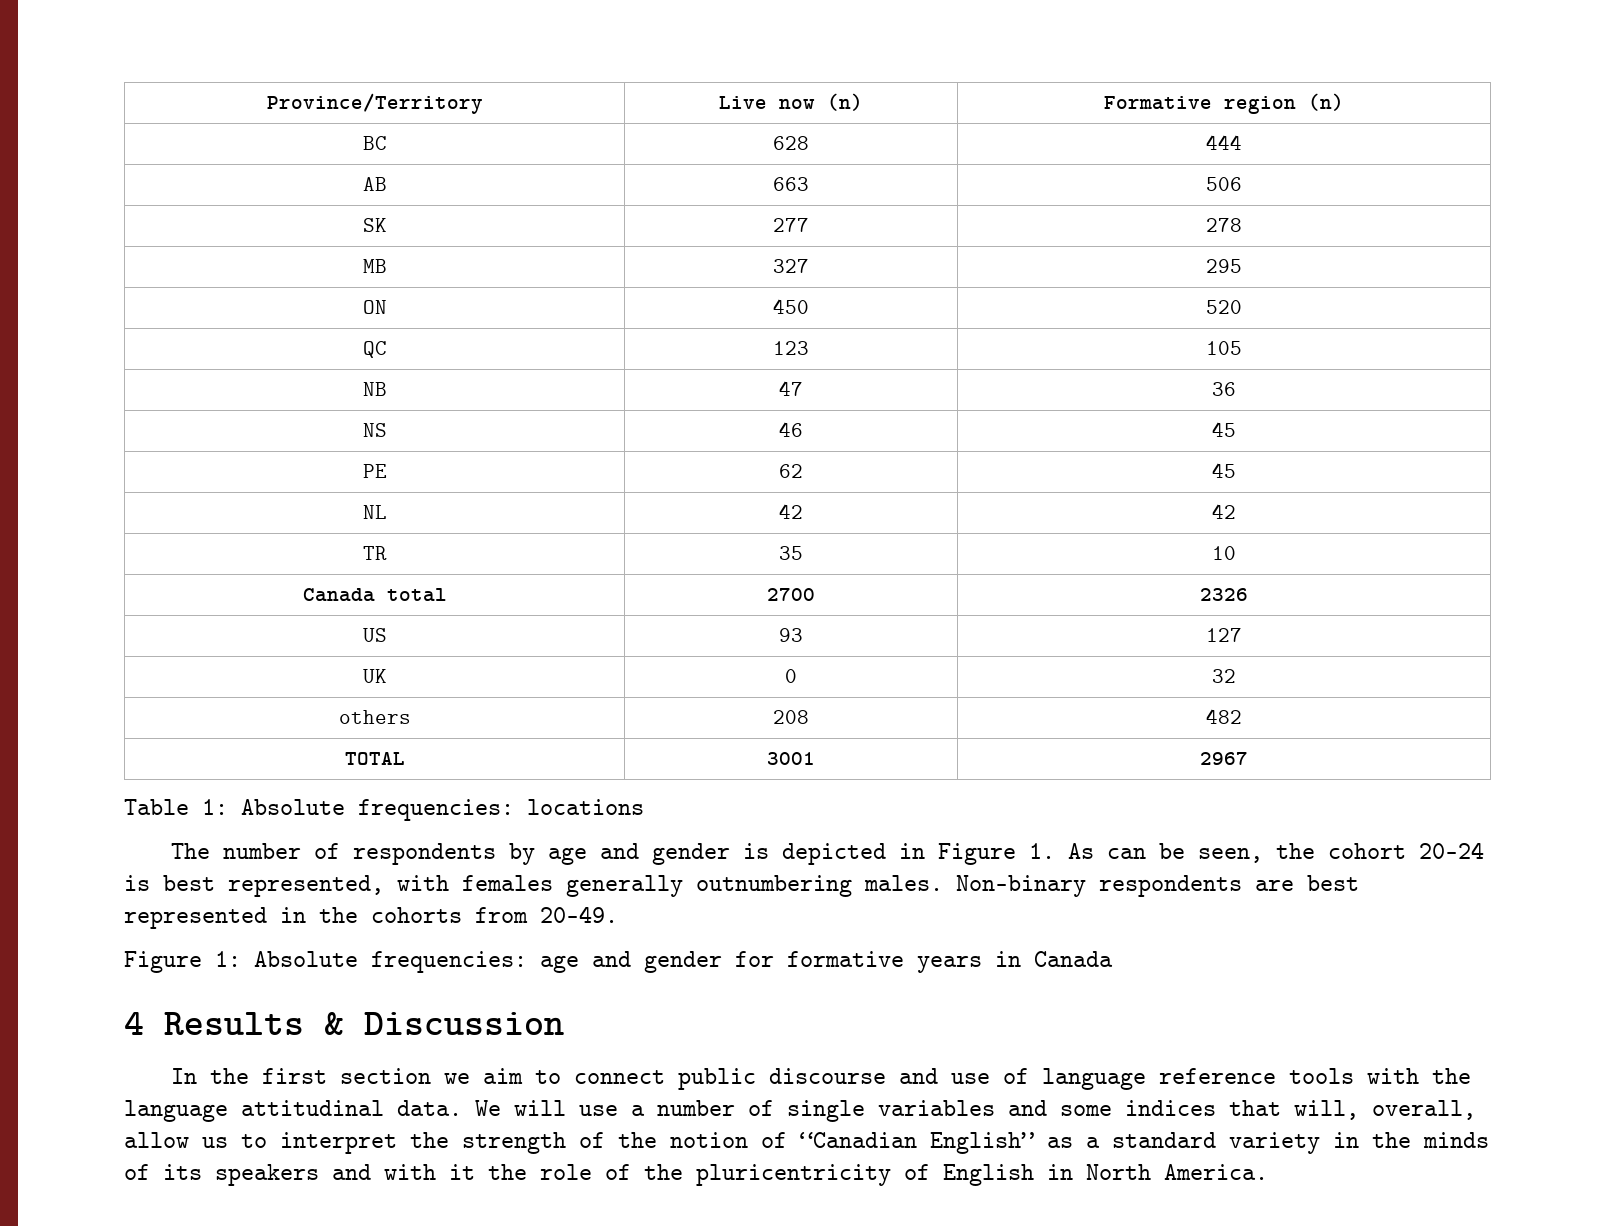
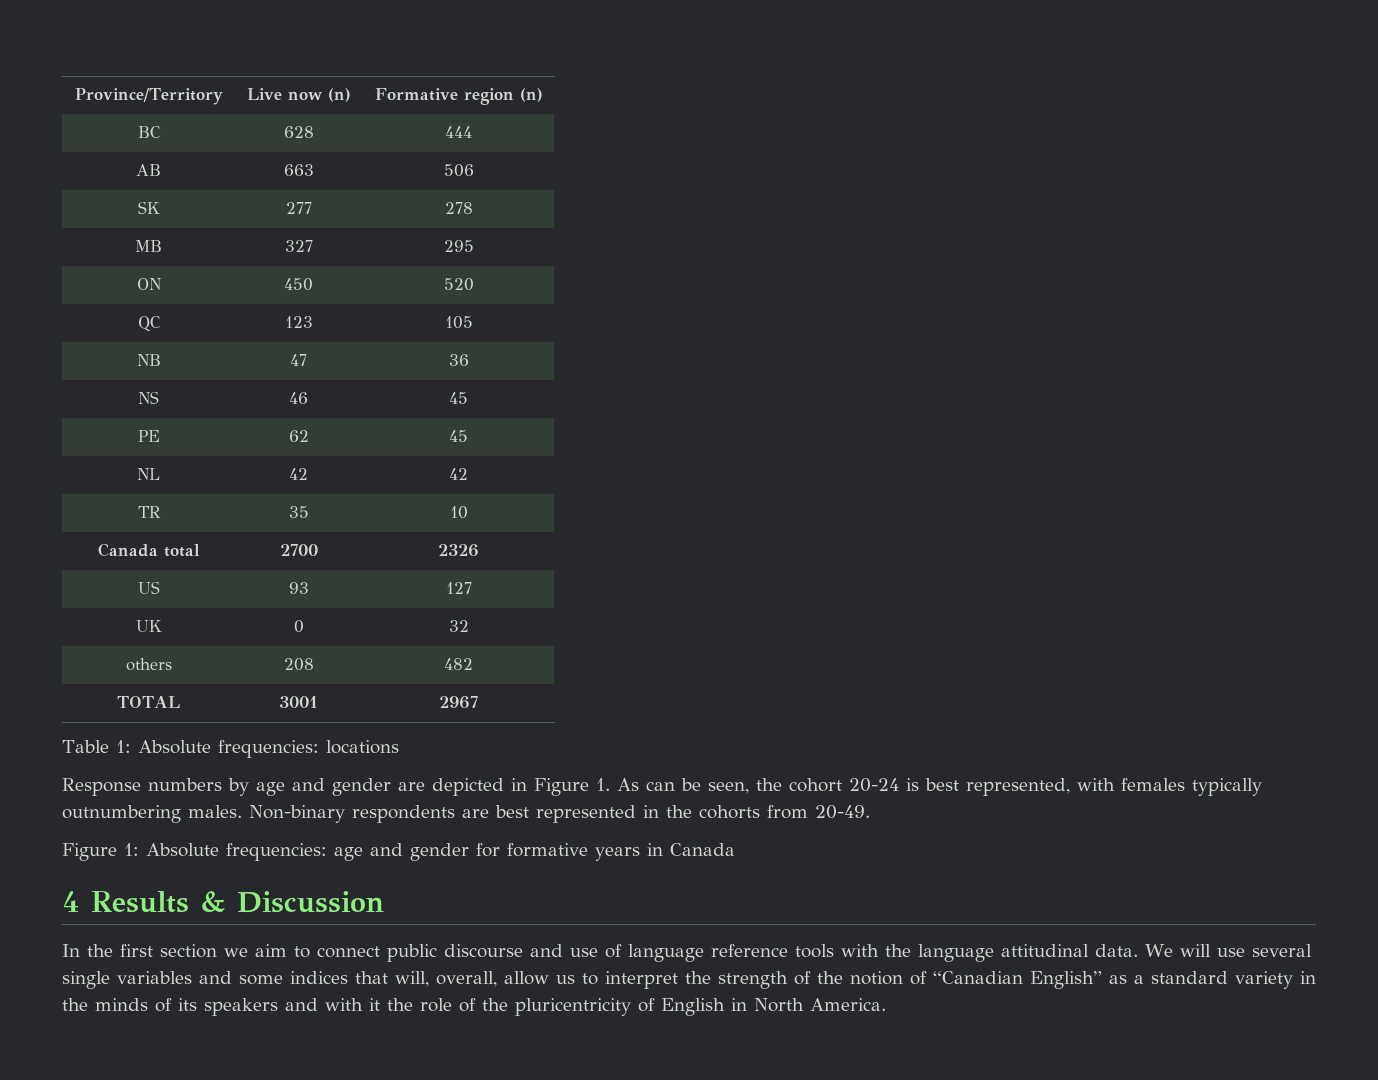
- The number of respondents by age and gender is depicted in Figure 1. As can be seen, the cohort 20-24 is best represented, with females generally outnumbering males.
+ Response numbers by age and gender are depicted in Figure 1. As can be seen, the cohort 20-24 is best represented, with females typically outnumbering males.
- We will use a number of single variables and some indices that will, overall, allow us to interpret the strength of the notion of “Canadian English” as a standard variety in the minds of its speakers and with it the role of the pluricentricity of English in North America.
+ We will use several single variables and some indices that will, overall, allow us to interpret the strength of the notion of “Canadian English” as a standard variety in the minds of its speakers and with it the role of the pluricentricity of English in North America.

